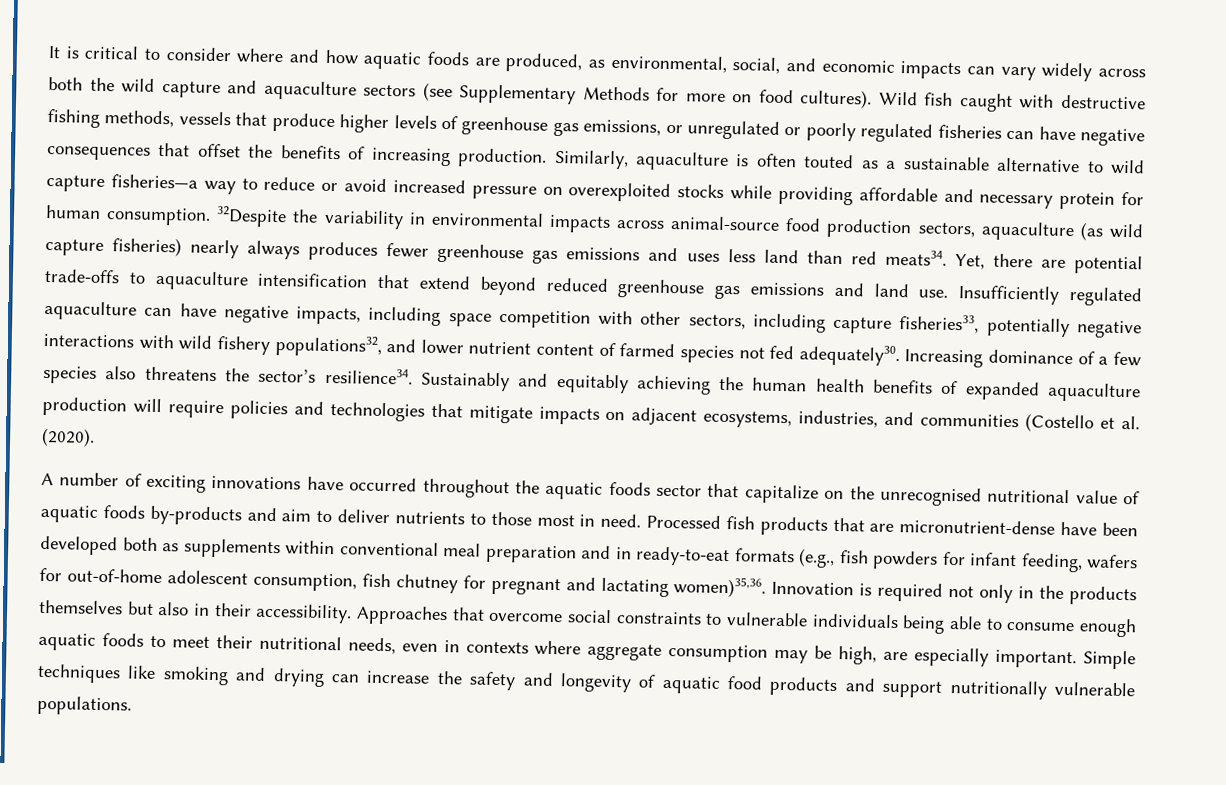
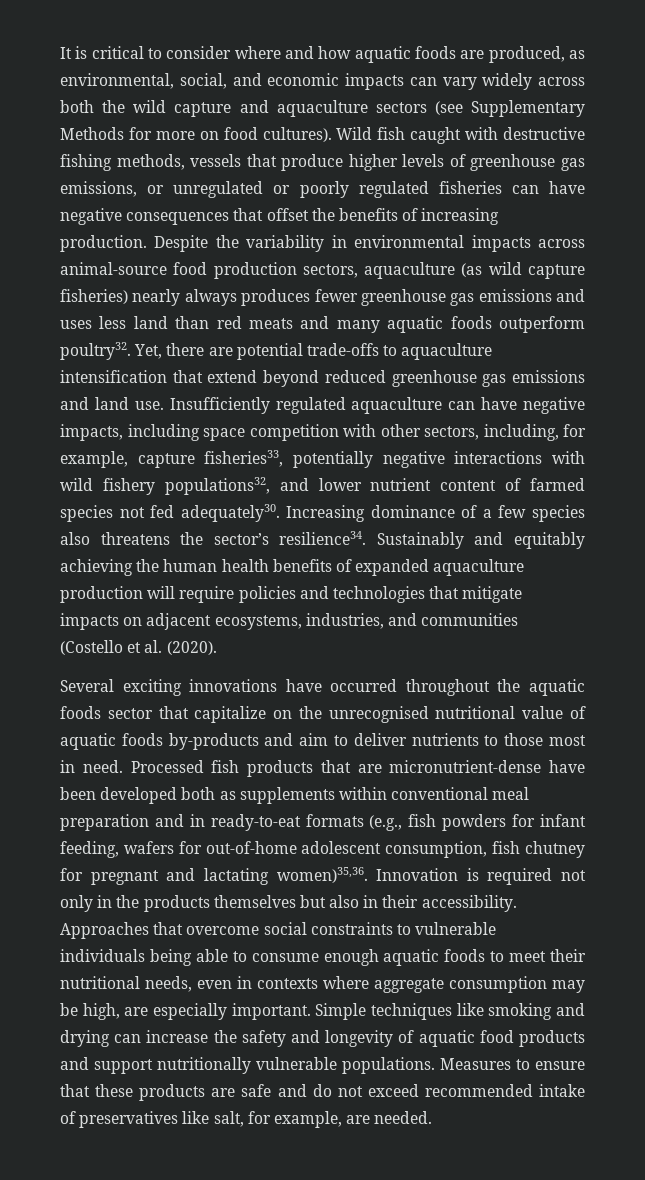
- Similarly, aquaculture is often touted as a sustainable alternative to wild capture fisheries—a way to reduce or avoid increased pressure on overexploited stocks while providing affordable and necessary protein for human consumption. 32Despite the variability in environmental impacts across animal-source food production sectors, aquaculture (as wild capture fisheries) nearly always produces fewer greenhouse gas emissions and uses less land than red meats34.
+ Despite the variability in environmental impacts across animal-source food production sectors, aquaculture (as wild capture fisheries) nearly always produces fewer greenhouse gas emissions and uses less land than red meats and many aquatic foods outperform poultry32.
- Insufficiently regulated aquaculture can have negative impacts, including space competition with other sectors, including capture fisheries33, potentially negative interactions with wild fishery populations32, and lower nutrient content of farmed species not fed adequately30.
+ Insufficiently regulated aquaculture can have negative impacts, including space competition with other sectors, including, for example, capture fisheries33, potentially negative interactions with wild fishery populations32, and lower nutrient content of farmed species not fed adequately30.
- A number of exciting innovations have occurred throughout the aquatic foods sector that capitalize on the unrecognised nutritional value of aquatic foods by-products and aim to deliver nutrients to those most in need.
+ Several exciting innovations have occurred throughout the aquatic foods sector that capitalize on the unrecognised nutritional value of aquatic foods by-products and aim to deliver nutrients to those most in need.
+ Measures to ensure that these products are safe and do not exceed recommended intake of preservatives like salt, for example, are needed.

